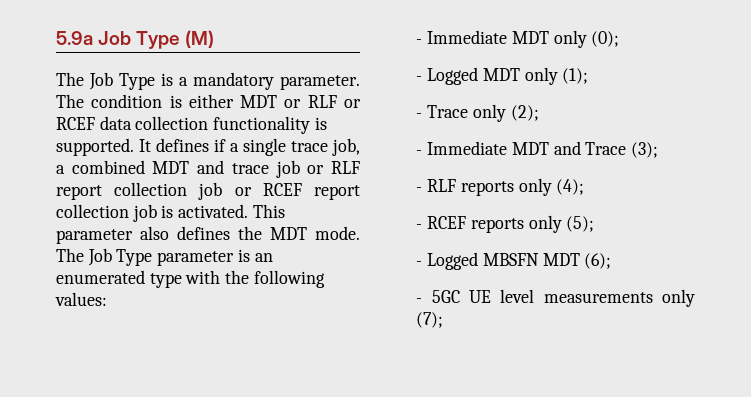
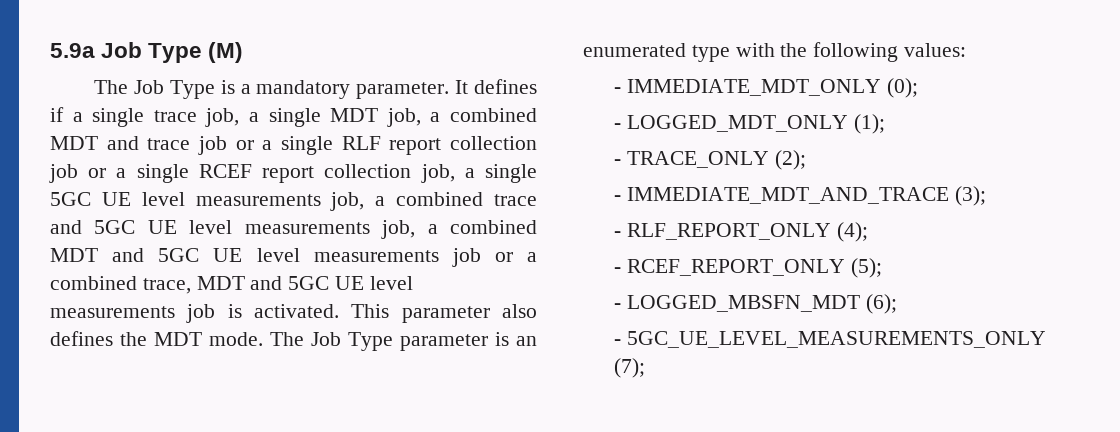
- The condition is either MDT or RLF or RCEF data collection functionality is supported.
- It defines if a single trace job, a combined MDT and trace job or RLF report collection job or RCEF report collection job is activated.
+ It defines if a single trace job, a single MDT job, a combined MDT and trace job or a single RLF report collection job or a single RCEF report collection job, a single 5GC UE level measurements job, a combined trace and 5GC UE level measurements job, a combined MDT and 5GC UE level measurements job or a combined trace, MDT and 5GC UE level measurements job is activated.
- - Immediate MDT only (0);
+ - IMMEDIATE_MDT_ONLY (0);
- - Logged MDT only (1);
+ - LOGGED_MDT_ONLY (1);
- - Trace only (2);
+ - TRACE_ONLY (2);
- - Immediate MDT and Trace (3);
+ - IMMEDIATE_MDT_AND_TRACE (3);
- - RLF reports only (4);
+ - RLF_REPORT_ONLY (4);
- - RCEF reports only (5);
+ - RCEF_REPORT_ONLY (5);
- - Logged MBSFN MDT (6);
+ - LOGGED_MBSFN_MDT (6);
- - 5GC UE level measurements only (7);
+ - 5GC_UE_LEVEL_MEASUREMENTS_ONLY (7);

